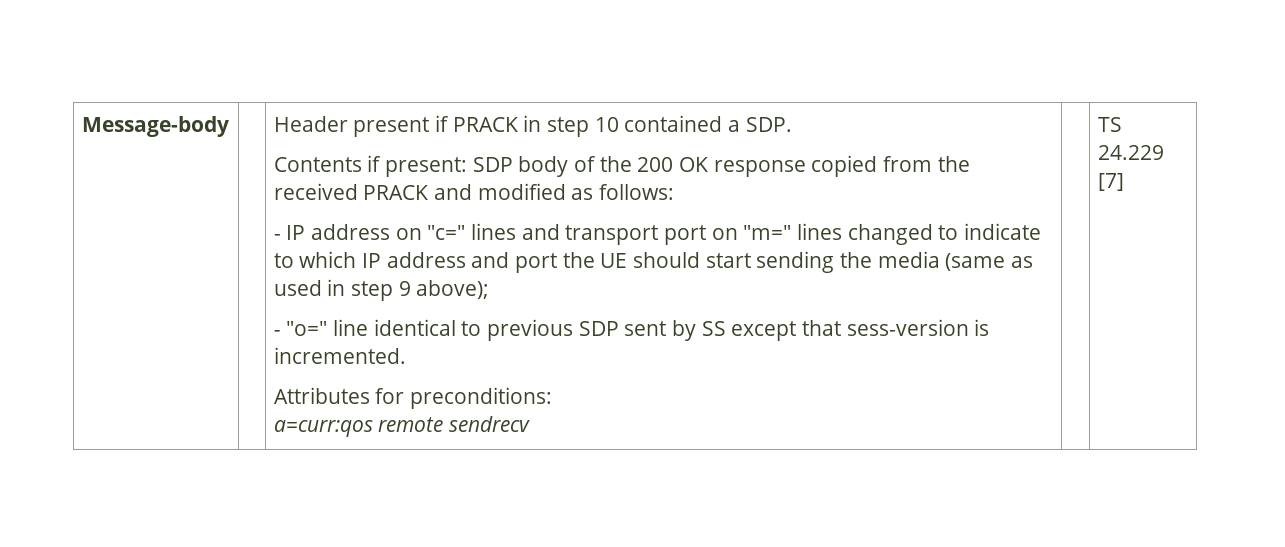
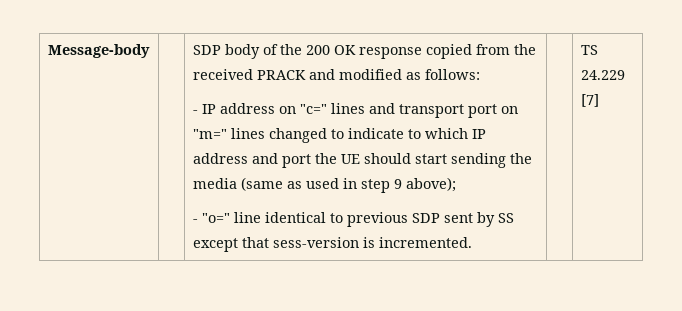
- Header present if PRACK in step 10 contained a SDP.
- Contents if present: SDP body of the 200 OK response copied from the received PRACK and modified as follows:
+ SDP body of the 200 OK response copied from the received PRACK and modified as follows:
- Attributes for preconditions:
- a=curr:qos remote sendrecv

